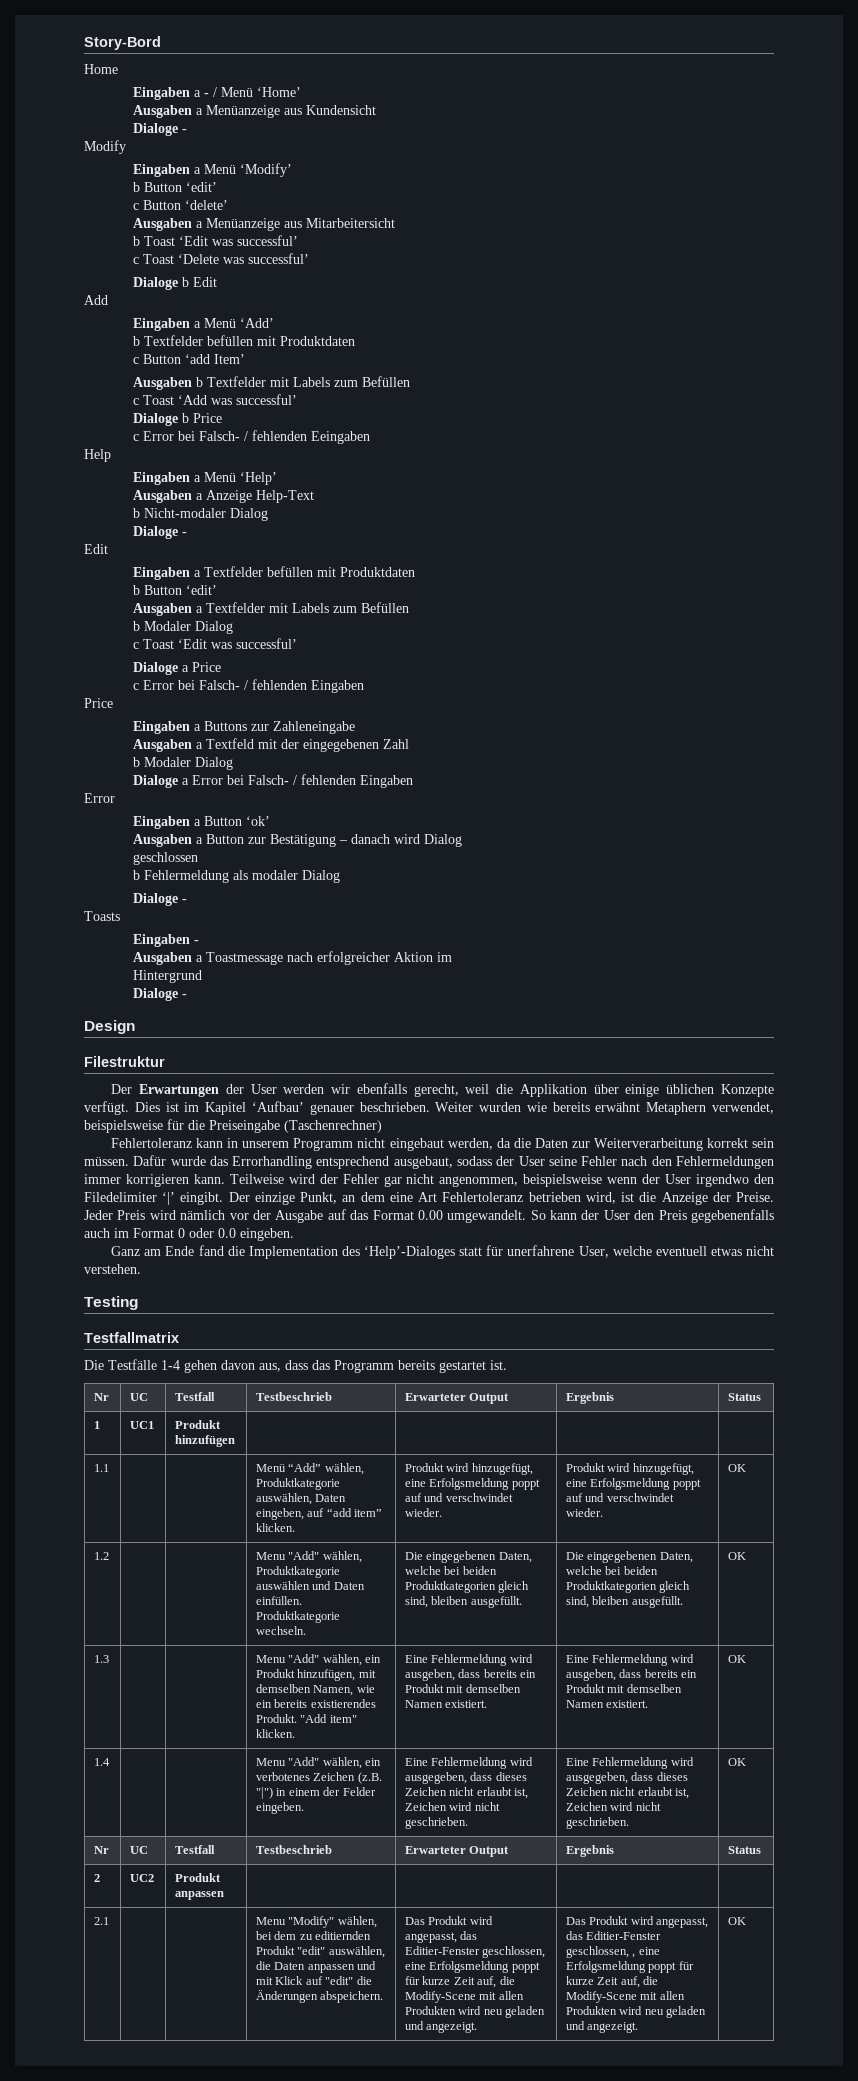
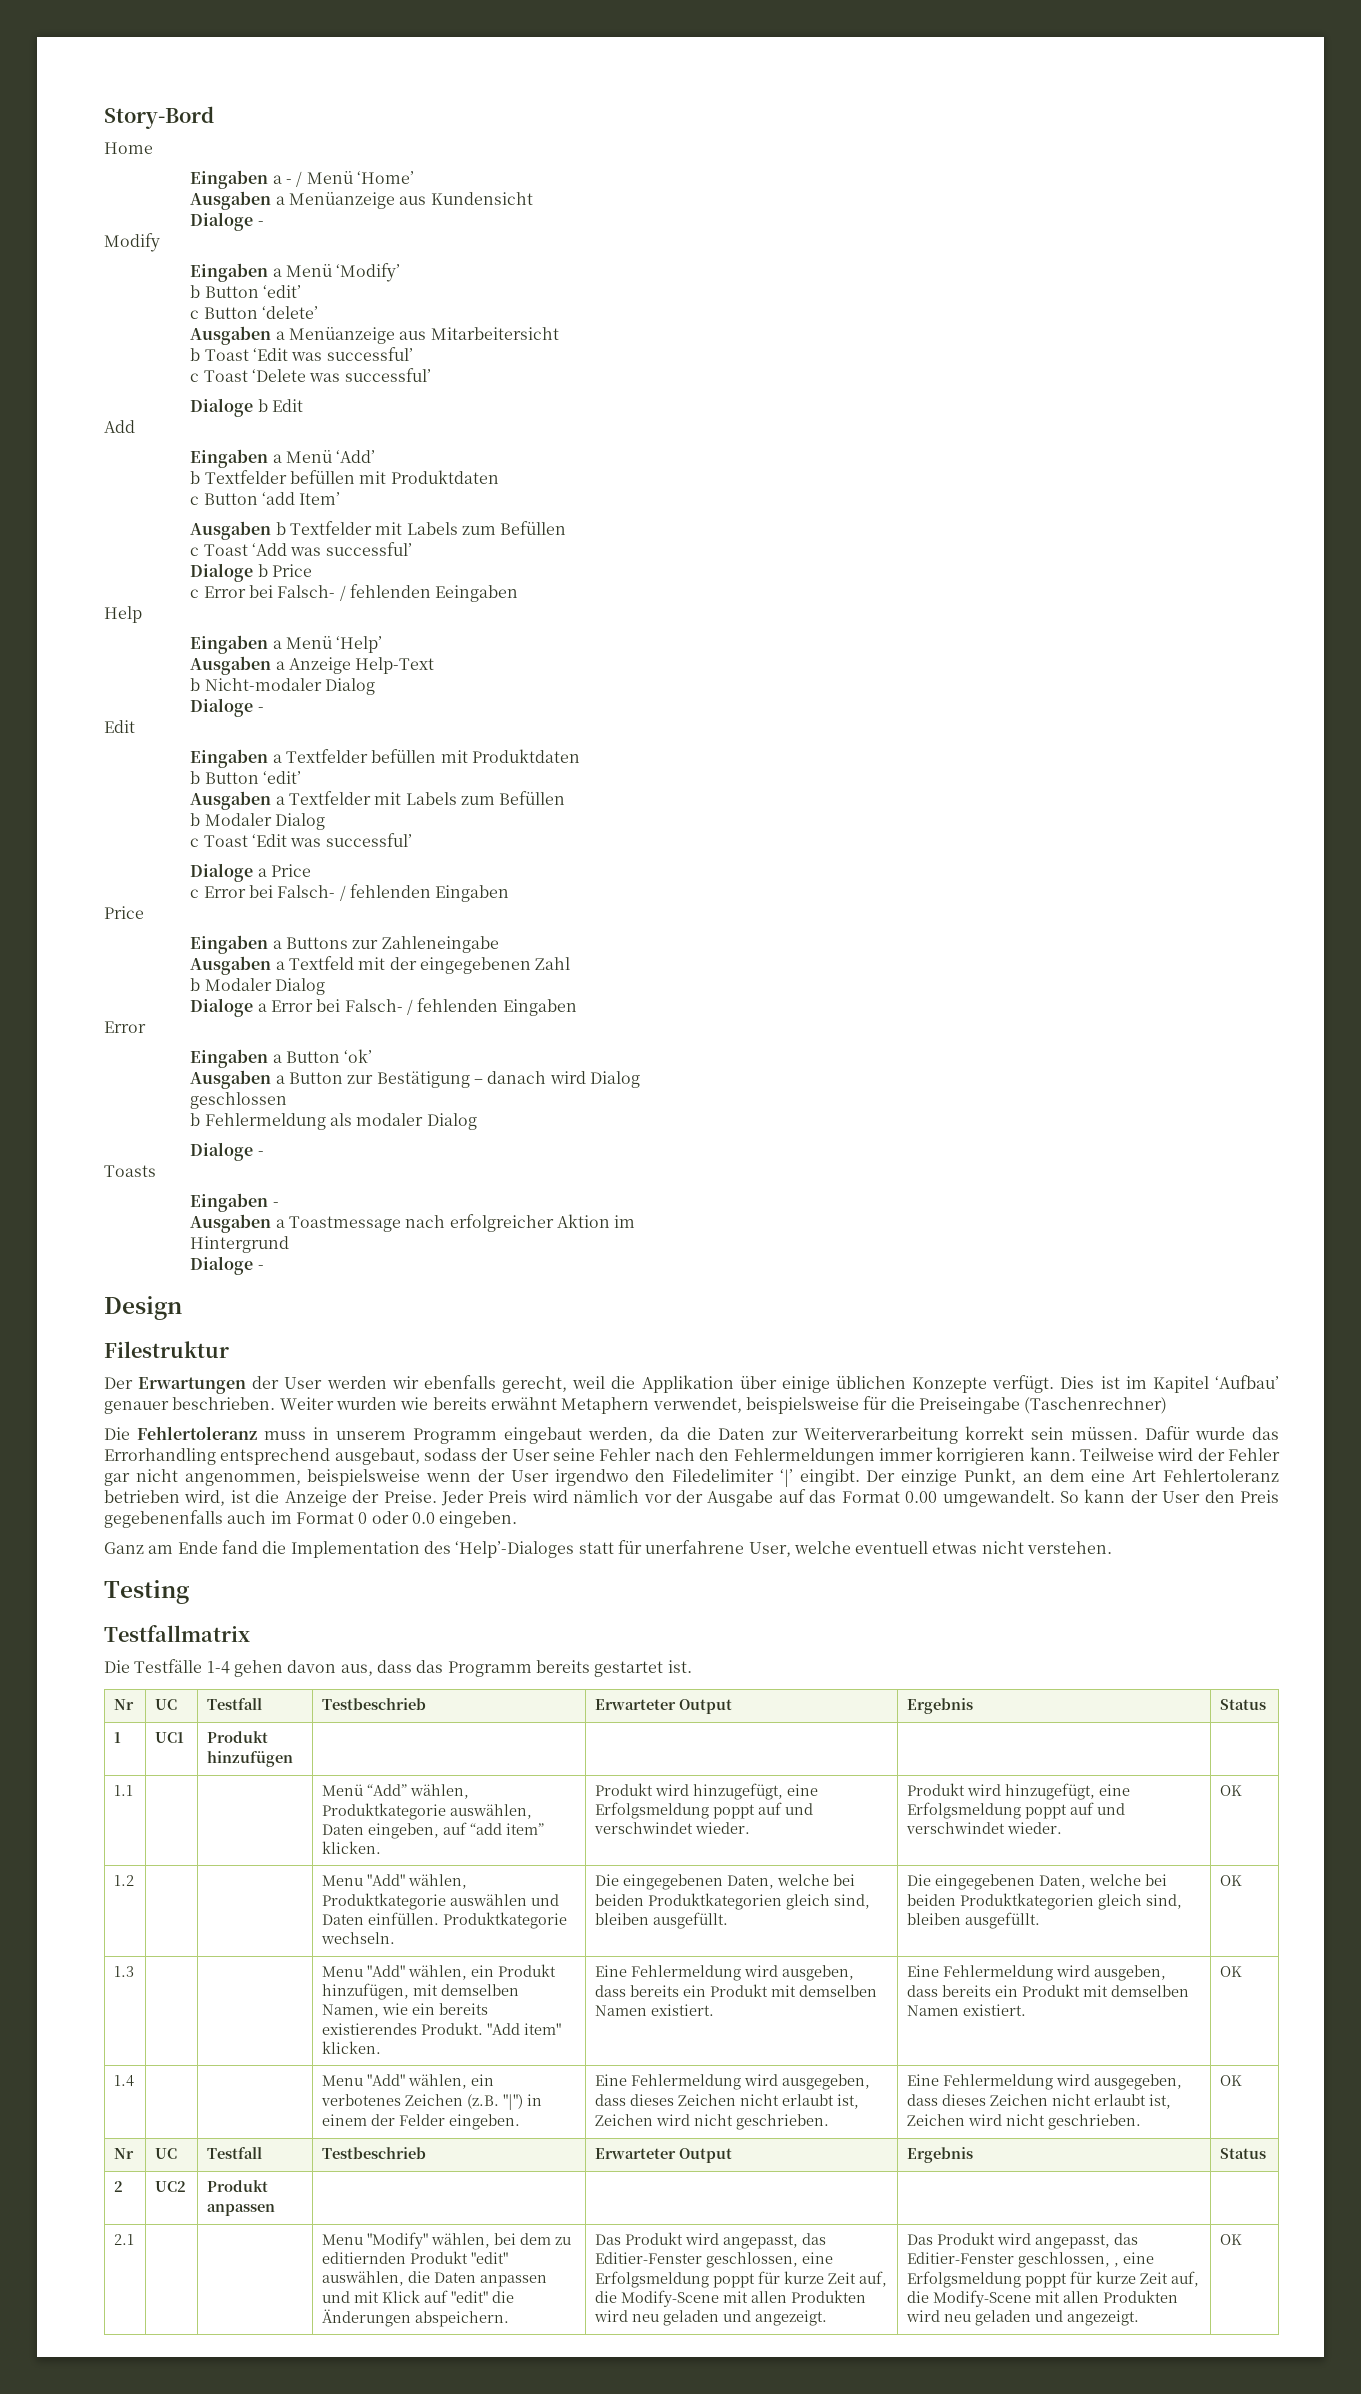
- Fehlertoleranz kann in unserem Programm nicht eingebaut werden, da die Daten zur Weiterverarbeitung korrekt sein müssen.
+ Die Fehlertoleranz muss in unserem Programm eingebaut werden, da die Daten zur Weiterverarbeitung korrekt sein müssen.

